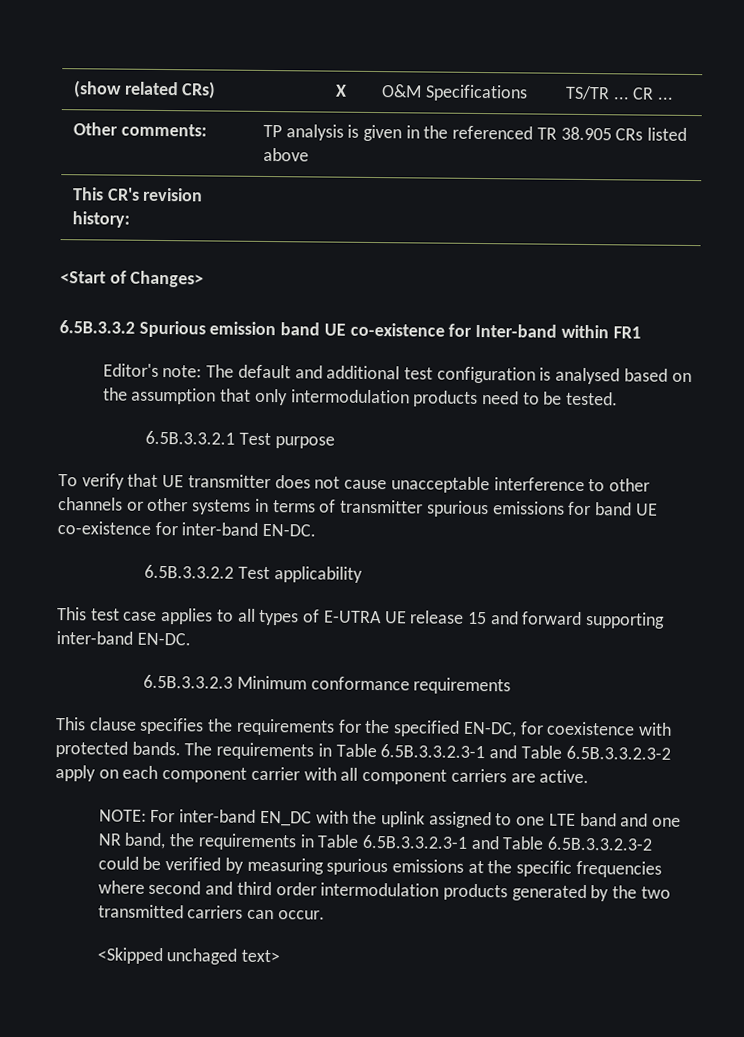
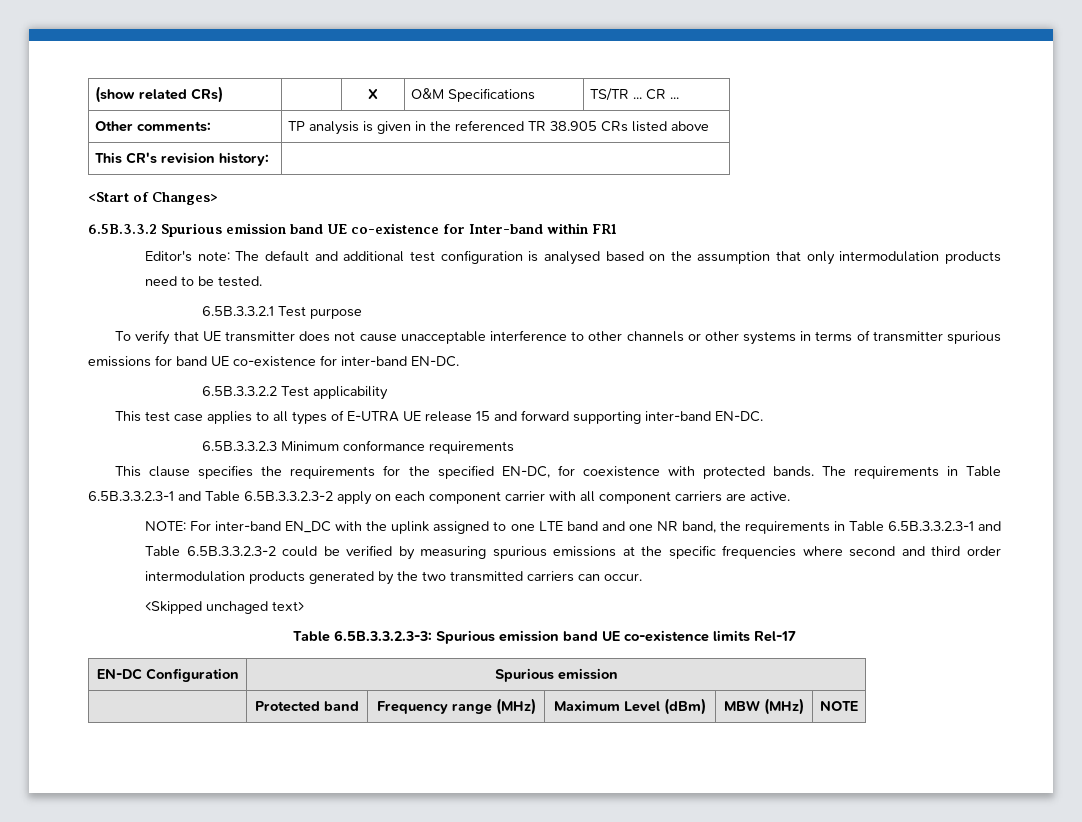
+ Table 6.5B.3.3.2.3-3: Spurious emission band UE co-existence limits Rel-17
+ EN-DC Configuration | Spurious emission
+ | Protected band | Frequency range (MHz) | Maximum Level (dBm) | MBW (MHz) | NOTE

